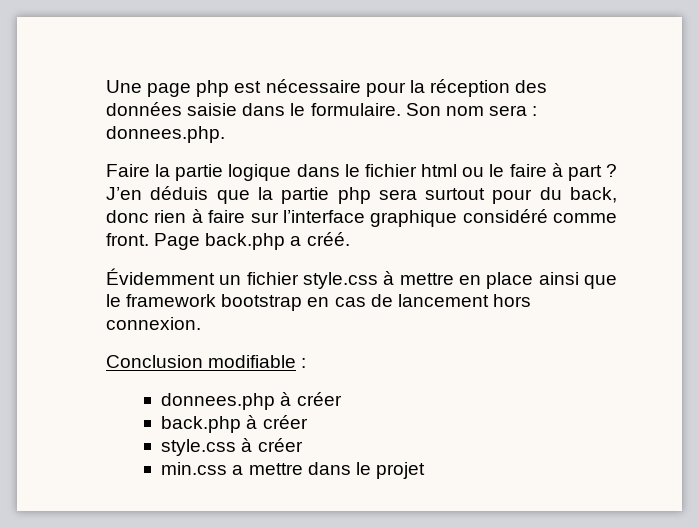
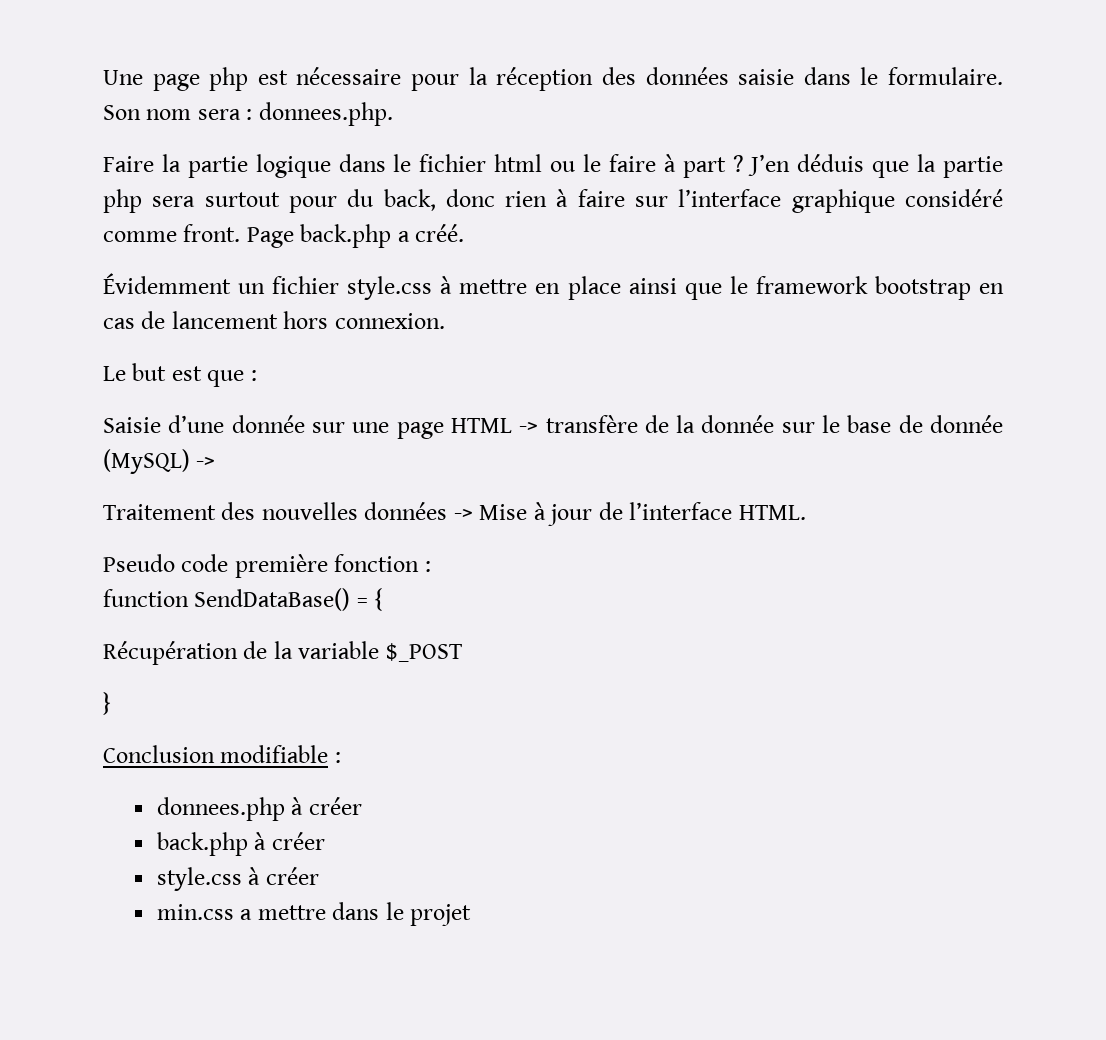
+ Le but est que :
+ Saisie d’une donnée sur une page HTML -> transfère de la donnée sur le base de donnée (MySQL) ->
+ Traitement des nouvelles données -> Mise à jour de l’interface HTML.
+ Pseudo code première fonction :
+ function SendDataBase() = {
+ Récupération de la variable $_POST
+ }

